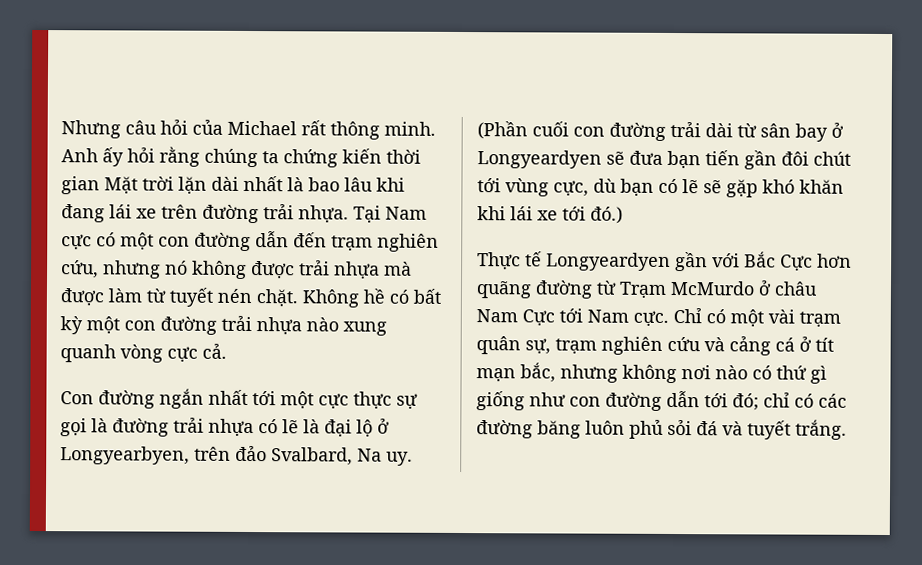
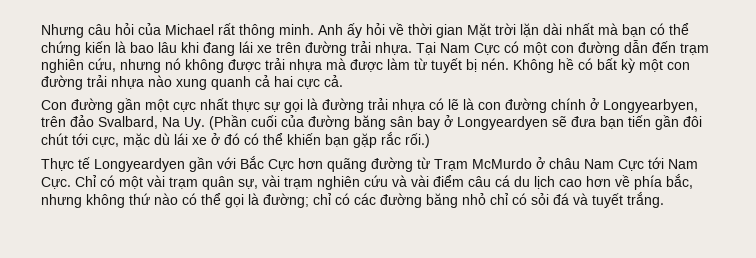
- Anh ấy hỏi rằng chúng ta chứng kiến thời gian Mặt trời lặn dài nhất là bao lâu khi đang lái xe trên đường trải nhựa.
+ Anh ấy hỏi về thời gian Mặt trời lặn dài nhất mà bạn có thể chứng kiến là bao lâu khi đang lái xe trên đường trải nhựa.
- Tại Nam cực có một con đường dẫn đến trạm nghiên cứu, nhưng nó không được trải nhựa mà được làm từ tuyết nén chặt.
+ Tại Nam Cực có một con đường dẫn đến trạm nghiên cứu, nhưng nó không được trải nhựa mà được làm từ tuyết bị nén.
- Không hề có bất kỳ một con đường trải nhựa nào xung quanh vòng cực cả.
+ Không hề có bất kỳ một con đường trải nhựa nào xung quanh cả hai cực cả.
- Con đường ngắn nhất tới một cực thực sự gọi là đường trải nhựa có lẽ là đại lộ ở Longyearbyen, trên đảo Svalbard, Na uy. (Phần cuối con đường trải dài từ sân bay ở Longyeardyen sẽ đưa bạn tiến gần đôi chút tới vùng cực, dù bạn có lẽ sẽ gặp khó khăn khi lái xe tới đó.)
+ Con đường gần một cực nhất thực sự gọi là đường trải nhựa có lẽ là con đường chính ở Longyearbyen, trên đảo Svalbard, Na Uy. (Phần cuối của đường băng sân bay ở Longyeardyen sẽ đưa bạn tiến gần đôi chút tới cực, mặc dù lái xe ở đó có thể khiến bạn gặp rắc rối.)
- Thực tế Longyeardyen gần với Bắc Cực hơn quãng đường từ Trạm McMurdo ở châu Nam Cực tới Nam cực. Chỉ có một vài trạm quân sự, trạm nghiên cứu và cảng cá ở tít mạn bắc, nhưng không nơi nào có thứ gì giống như con đường dẫn tới đó; chỉ có các đường băng luôn phủ sỏi đá và tuyết trắng.
+ Thực tế Longyeardyen gần với Bắc Cực hơn quãng đường từ Trạm McMurdo ở châu Nam Cực tới Nam Cực. Chỉ có một vài trạm quân sự, vài trạm nghiên cứu và vài điểm câu cá du lịch cao hơn về phía bắc, nhưng không thứ nào có thể gọi là đường; chỉ có các đường băng nhỏ chỉ có sỏi đá và tuyết trắng.

